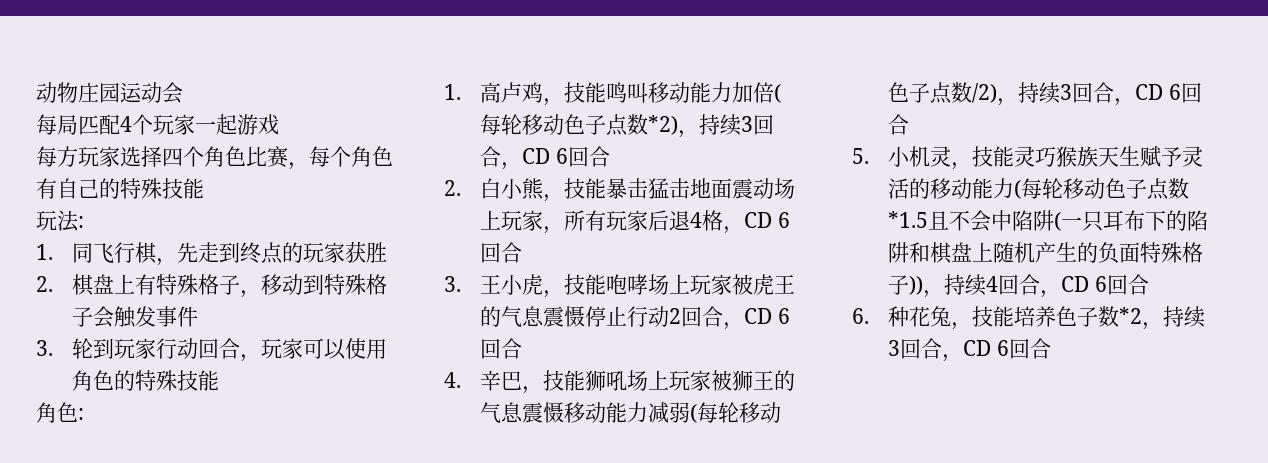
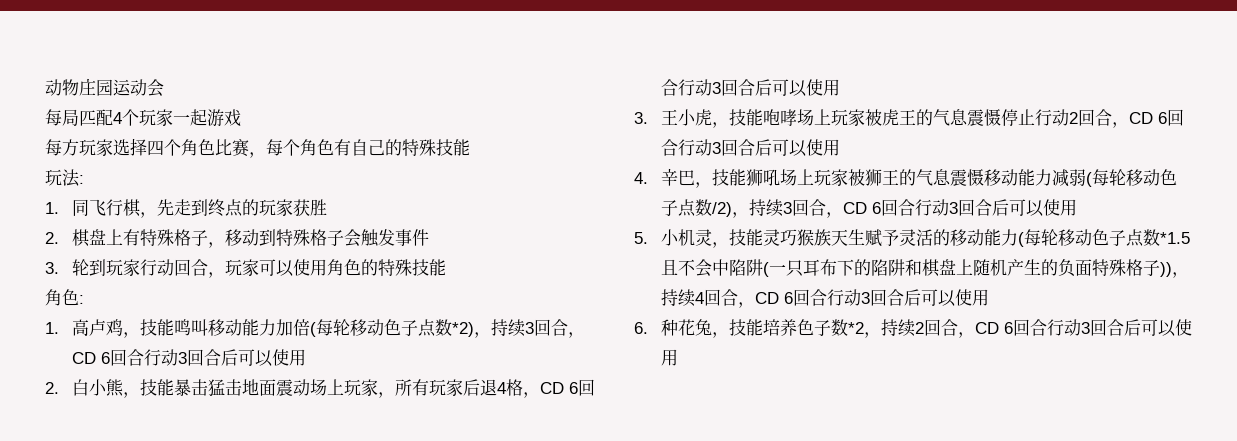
- 1.高卢鸡，技能鸣叫移动能力加倍(每轮移动色子点数*2)，持续3回合，CD 6回合
+ 1.高卢鸡，技能鸣叫移动能力加倍(每轮移动色子点数*2)，持续3回合，CD 6回合行动3回合后可以使用
- 2.白小熊，技能暴击猛击地面震动场上玩家，所有玩家后退4格，CD 6回合
+ 2.白小熊，技能暴击猛击地面震动场上玩家，所有玩家后退4格，CD 6回合行动3回合后可以使用
- 3.王小虎，技能咆哮场上玩家被虎王的气息震慑停止行动2回合，CD 6回合
+ 3.王小虎，技能咆哮场上玩家被虎王的气息震慑停止行动2回合，CD 6回合行动3回合后可以使用
- 4.辛巴，技能狮吼场上玩家被狮王的气息震慑移动能力减弱(每轮移动色子点数/2)，持续3回合，CD 6回合
+ 4.辛巴，技能狮吼场上玩家被狮王的气息震慑移动能力减弱(每轮移动色子点数/2)，持续3回合，CD 6回合行动3回合后可以使用
- 5.小机灵，技能灵巧猴族天生赋予灵活的移动能力(每轮移动色子点数*1.5且不会中陷阱(一只耳布下的陷阱和棋盘上随机产生的负面特殊格子))，持续4回合，CD 6回合
+ 5.小机灵，技能灵巧猴族天生赋予灵活的移动能力(每轮移动色子点数*1.5且不会中陷阱(一只耳布下的陷阱和棋盘上随机产生的负面特殊格子))，持续4回合，CD 6回合行动3回合后可以使用
- 6.种花兔，技能培养色子数*2，持续3回合，CD 6回合
+ 6.种花兔，技能培养色子数*2，持续2回合，CD 6回合行动3回合后可以使用

